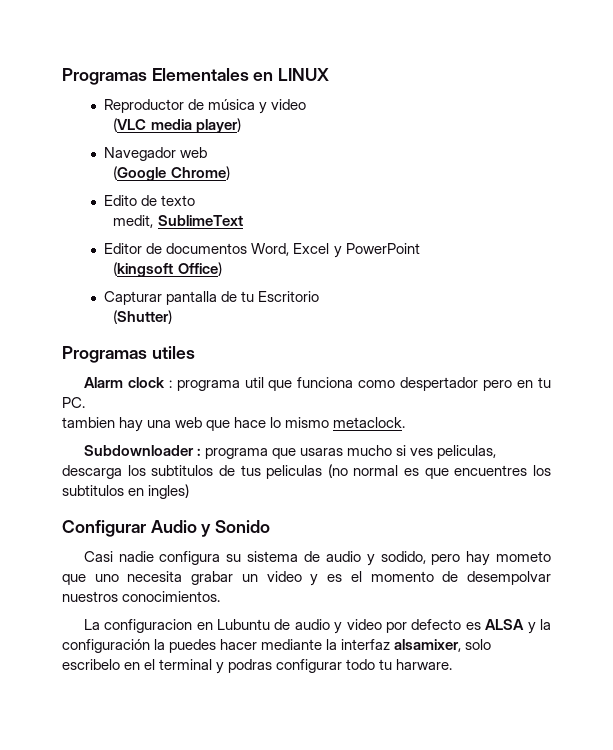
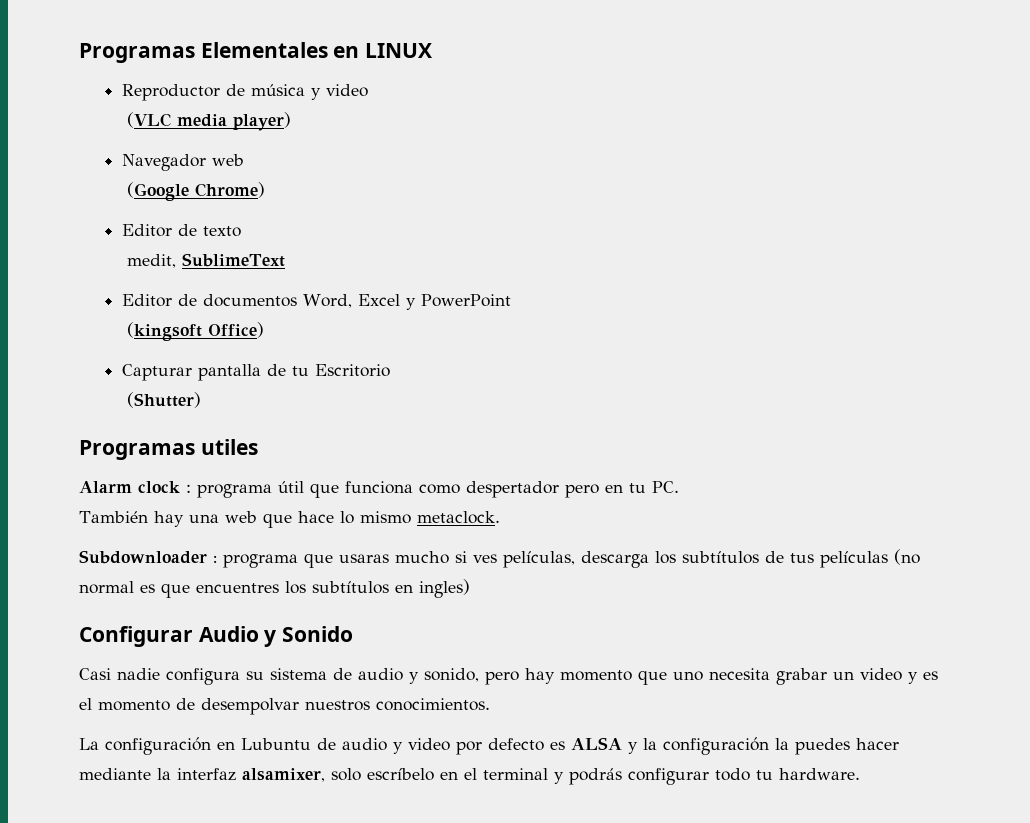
- Edito de texto
+ Editor de texto
- Alarm clock : programa util que funciona como despertador pero en tu PC.
+ Alarm clock : programa útil que funciona como despertador pero en tu PC.
- tambien hay una web que hace lo mismo metaclock.
+ También hay una web que hace lo mismo metaclock.
- Subdownloader : programa que usaras mucho si ves peliculas, descarga los subtitulos de tus peliculas (no normal es que encuentres los subtitulos en ingles)
+ Subdownloader : programa que usaras mucho si ves películas, descarga los subtítulos de tus películas (no normal es que encuentres los subtítulos en ingles)
- Casi nadie configura su sistema de audio y sodido, pero hay mometo que uno necesita grabar un video y es el momento de desempolvar nuestros conocimientos.
+ Casi nadie configura su sistema de audio y sonido, pero hay momento que uno necesita grabar un video y es el momento de desempolvar nuestros conocimientos.
- La configuracion en Lubuntu de audio y video por defecto es ALSA y la configuración la puedes hacer mediante la interfaz alsamixer, solo escribelo en el terminal y podras configurar todo tu harware.
+ La configuración en Lubuntu de audio y video por defecto es ALSA y la configuración la puedes hacer mediante la interfaz alsamixer, solo escríbelo en el terminal y podrás configurar todo tu hardware.

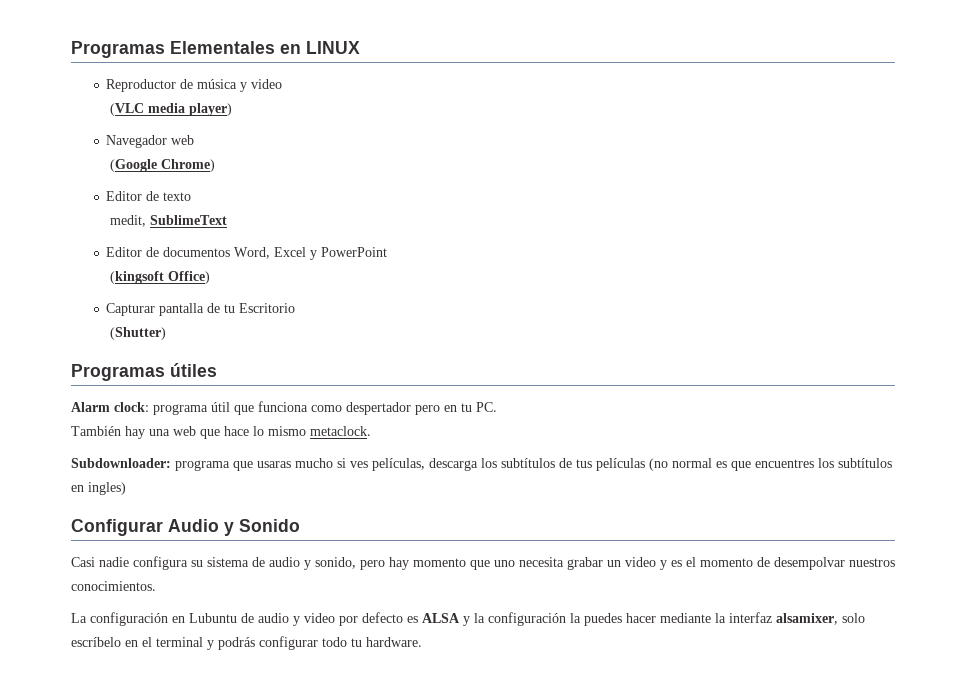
- Programas utiles
+ Programas útiles
- Alarm clock : programa útil que funciona como despertador pero en tu PC.
+ Alarm clock: programa útil que funciona como despertador pero en tu PC.
- Subdownloader : programa que usaras mucho si ves películas, descarga los subtítulos de tus películas (no normal es que encuentres los subtítulos en ingles)
+ Subdownloader: programa que usaras mucho si ves películas, descarga los subtítulos de tus películas (no normal es que encuentres los subtítulos en ingles)

